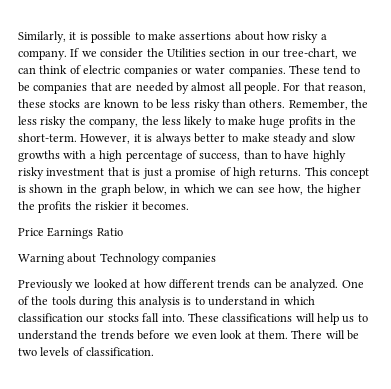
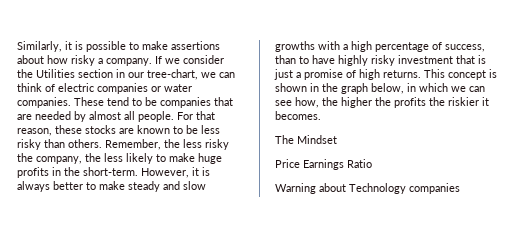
+ The Mindset
- Previously we looked at how different trends can be analyzed. One of the tools during this analysis is to understand in which classification our stocks fall into. These classifications will help us to understand the trends before we even look at them. There will be two levels of classification.

